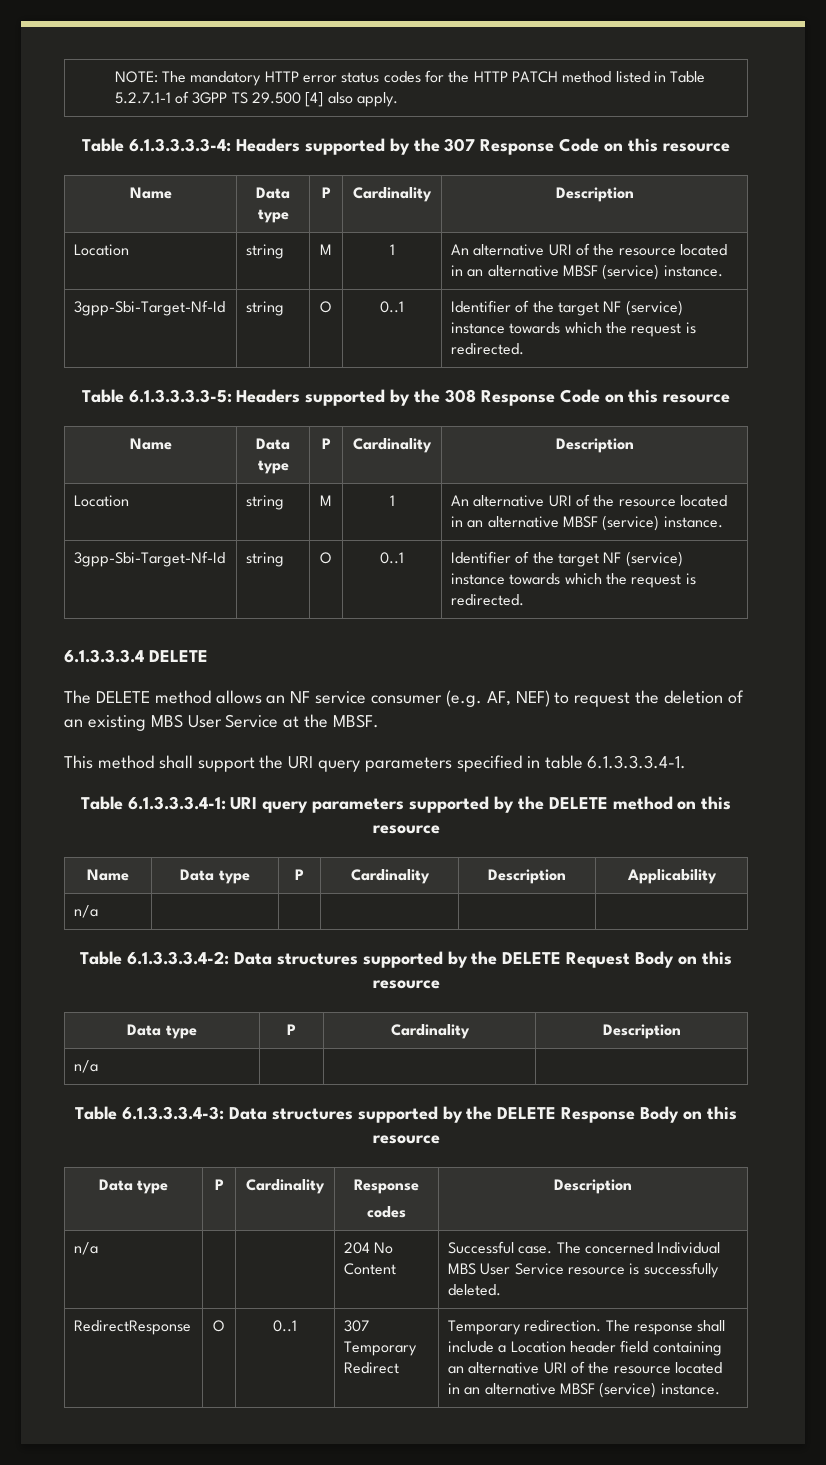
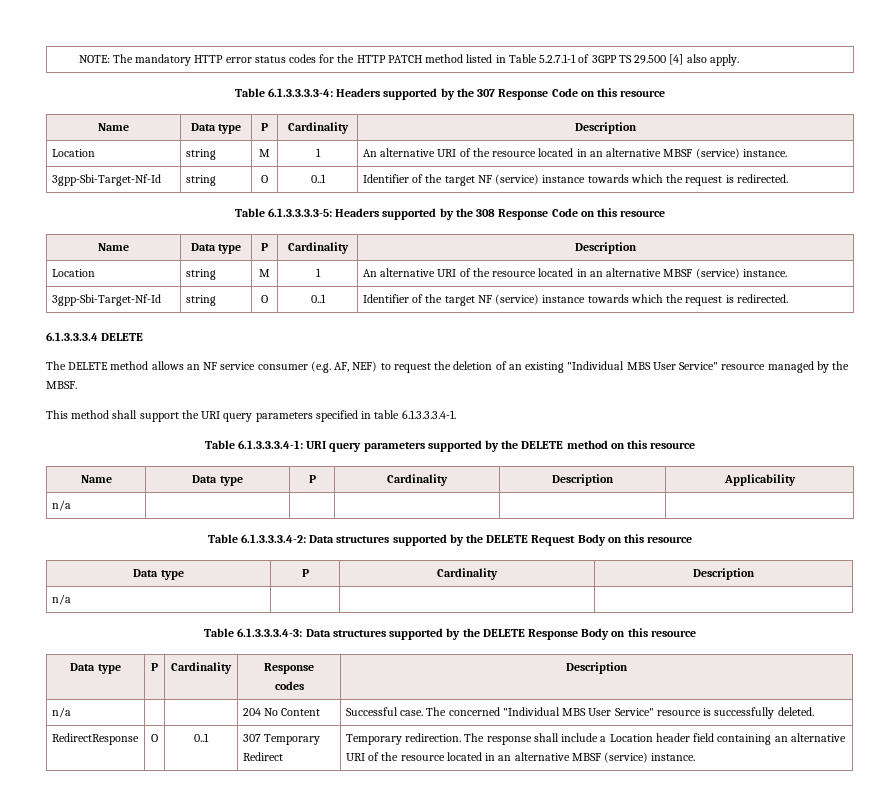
- The DELETE method allows an NF service consumer (e.g. AF, NEF) to request the deletion of an existing MBS User Service at the MBSF.
+ The DELETE method allows an NF service consumer (e.g. AF, NEF) to request the deletion of an existing "Individual MBS User Service" resource managed by the MBSF.
- n/a | | | 204 No Content | Successful case. The concerned Individual MBS User Service resource is successfully deleted.
+ n/a | | | 204 No Content | Successful case. The concerned "Individual MBS User Service" resource is successfully deleted.

